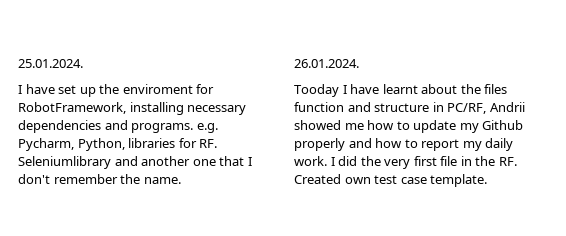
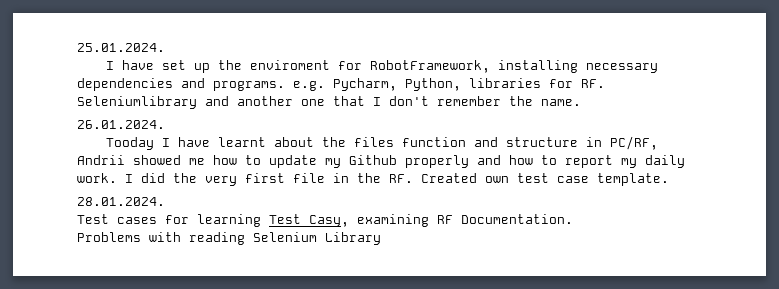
+ 28.01.2024.
+ Test cases for learning Test Casy, examining RF Documentation.
+ Problems with reading Selenium Library

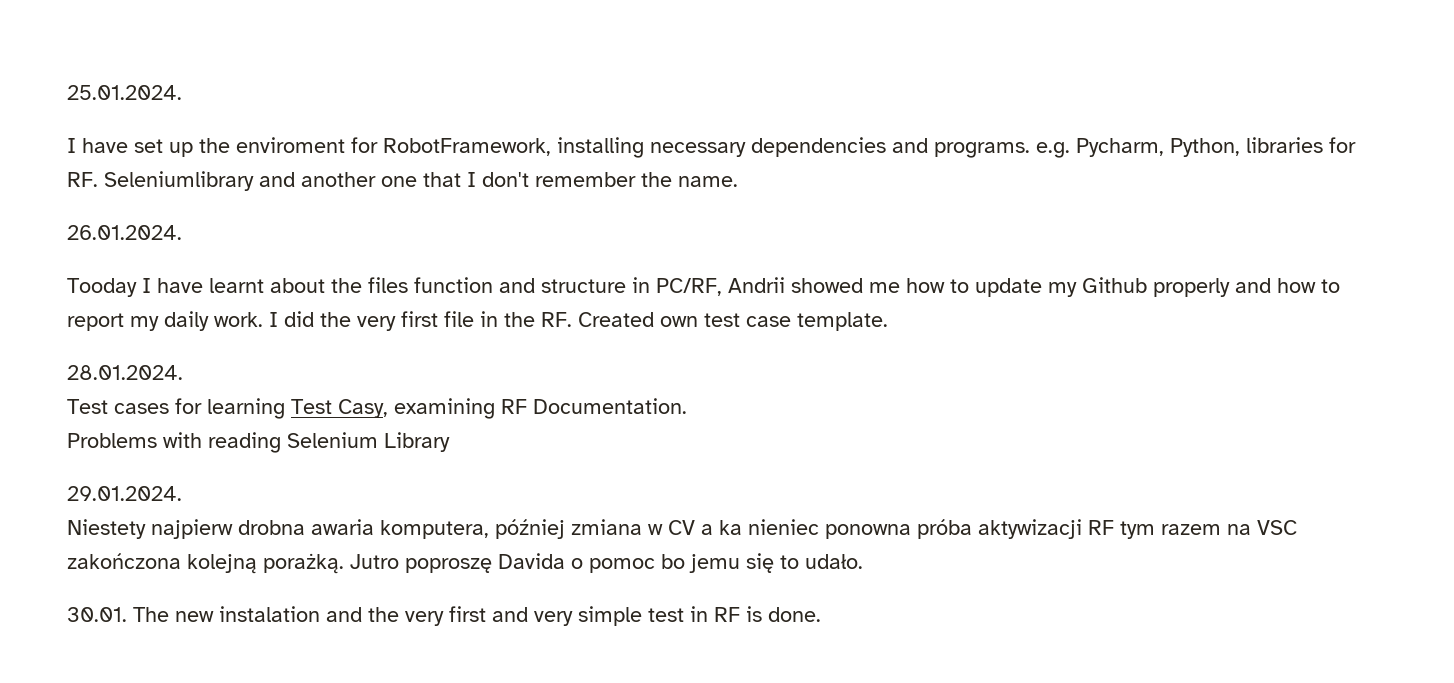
+ 29.01.2024.
+ Niestety najpierw drobna awaria komputera, później zmiana w CV a ka nieniec ponowna próba aktywizacji RF tym razem na VSC zakończona kolejną porażką. Jutro poproszę Davida o pomoc bo jemu się to udało.
+ 30.01. The new instalation and the very first and very simple test in RF is done.

